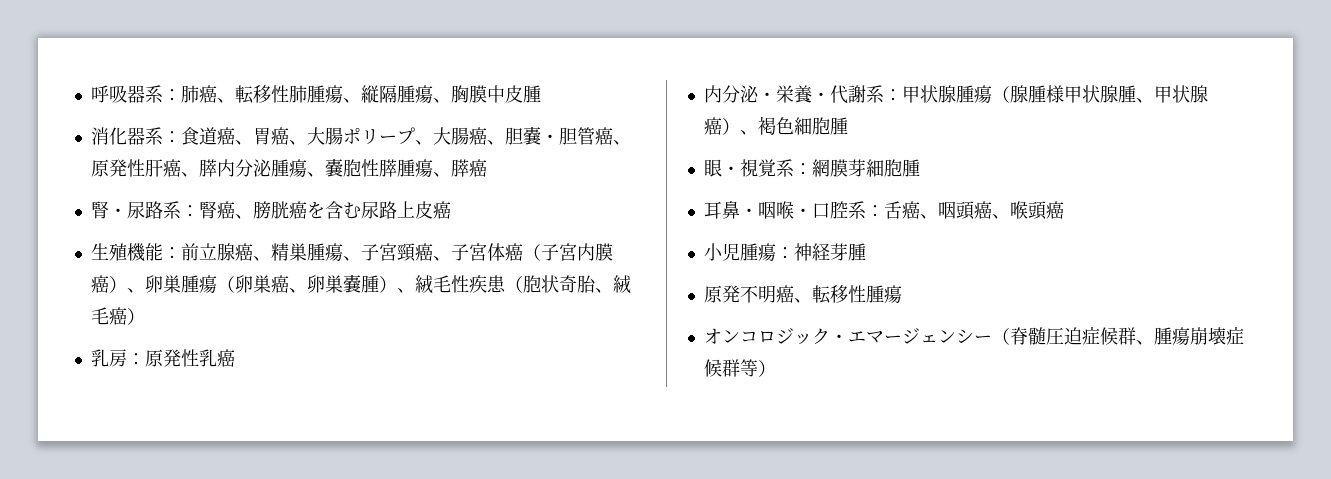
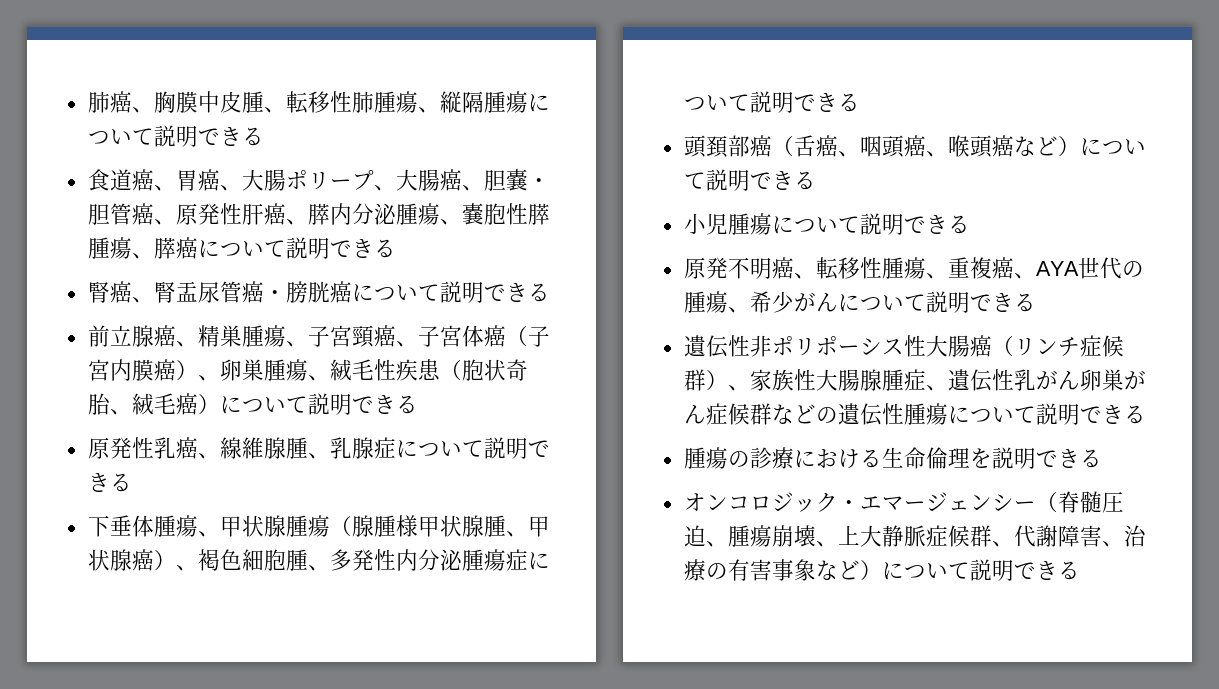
- 呼吸器系：肺癌、転移性肺腫瘍、縦隔腫瘍、胸膜中皮腫
- 消化器系：食道癌、胃癌、大腸ポリープ、大腸癌、胆嚢・胆管癌、原発性肝癌、膵内分泌腫瘍、嚢胞性膵腫瘍、膵癌
- 腎・尿路系：腎癌、膀胱癌を含む尿路上皮癌
- 生殖機能：前立腺癌、精巣腫瘍、子宮頸癌、子宮体癌（子宮内膜癌）、卵巣腫瘍（卵巣癌、卵巣嚢腫）、絨毛性疾患（胞状奇胎、絨毛癌）
- 乳房：原発性乳癌
- 内分泌・栄養・代謝系：甲状腺腫瘍（腺腫様甲状腺腫、甲状腺癌）、褐色細胞腫
- 眼・視覚系：網膜芽細胞腫
- 耳鼻・咽喉・口腔系：舌癌、咽頭癌、喉頭癌
- 小児腫瘍：神経芽腫
+ 肺癌、胸膜中皮腫、転移性肺腫瘍、縦隔腫瘍について説明できる
+ 食道癌、胃癌、大腸ポリープ、大腸癌、胆嚢・胆管癌、原発性肝癌、膵内分泌腫瘍、嚢胞性膵腫瘍、膵癌について説明できる
+ 腎癌、腎盂尿管癌・膀胱癌について説明できる
+ 前立腺癌、精巣腫瘍、子宮頸癌、子宮体癌（子宮内膜癌）、卵巣腫瘍、絨毛性疾患（胞状奇胎、絨毛癌）について説明できる
+ 原発性乳癌、線維腺腫、乳腺症について説明できる
+ 下垂体腫瘍、甲状腺腫瘍（腺腫様甲状腺腫、甲状腺癌）、褐色細胞腫、多発性内分泌腫瘍症について説明できる
+ 頭頚部癌（舌癌、咽頭癌、喉頭癌など）について説明できる
+ 小児腫瘍について説明できる
- 原発不明癌、転移性腫瘍
+ 原発不明癌、転移性腫瘍、重複癌、AYA世代の腫瘍、希少がんについて説明できる
+ 遺伝性非ポリポーシス性大腸癌（リンチ症候群）、家族性大腸腺腫症、遺伝性乳がん卵巣がん症候群などの遺伝性腫瘍について説明できる
+ 腫瘍の診療における生命倫理を説明できる
- オンコロジック・エマージェンシー（脊髄圧迫症候群、腫瘍崩壊症候群等）
+ オンコロジック・エマージェンシー（脊髄圧迫、腫瘍崩壊、上大静脈症候群、代謝障害、治療の有害事象など）について説明できる

